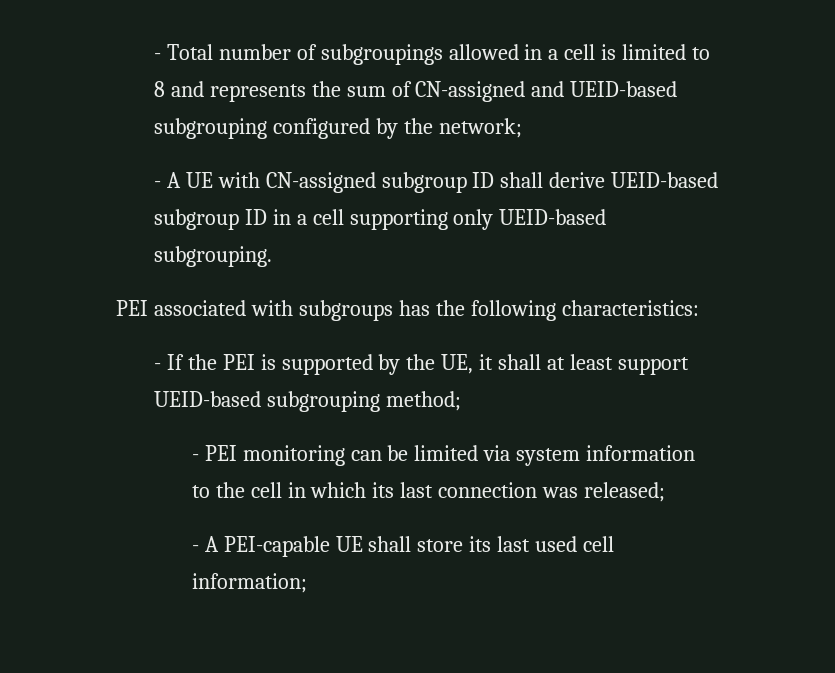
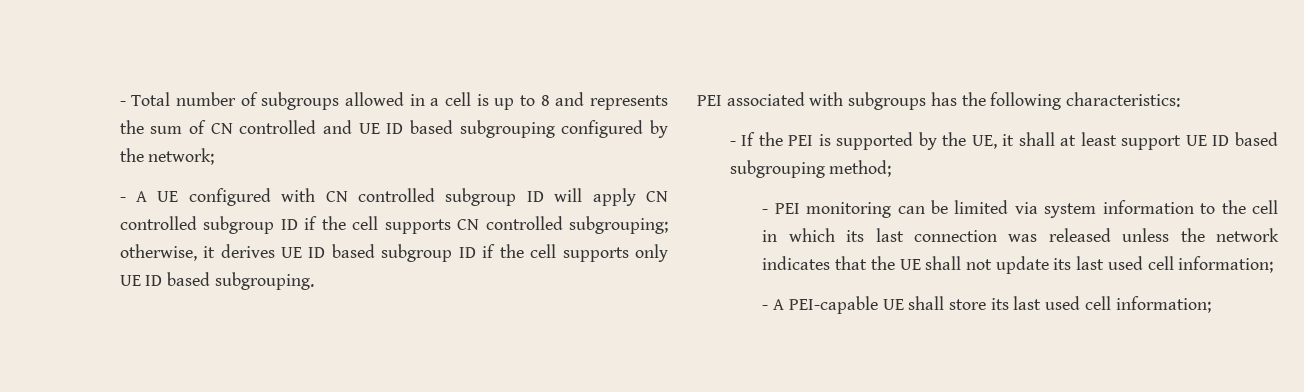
- - Total number of subgroupings allowed in a cell is limited to 8 and represents the sum of CN-assigned and UEID-based subgrouping configured by the network;
+ - Total number of subgroups allowed in a cell is up to 8 and represents the sum of CN controlled and UE ID based subgrouping configured by the network;
- - A UE with CN-assigned subgroup ID shall derive UEID-based subgroup ID in a cell supporting only UEID-based subgrouping.
+ - A UE configured with CN controlled subgroup ID will apply CN controlled subgroup ID if the cell supports CN controlled subgrouping; otherwise, it derives UE ID based subgroup ID if the cell supports only UE ID based subgrouping.
- - If the PEI is supported by the UE, it shall at least support UEID-based subgrouping method;
+ - If the PEI is supported by the UE, it shall at least support UE ID based subgrouping method;
- - PEI monitoring can be limited via system information to the cell in which its last connection was released;
+ - PEI monitoring can be limited via system information to the cell in which its last connection was released unless the network indicates that the UE shall not update its last used cell information;

